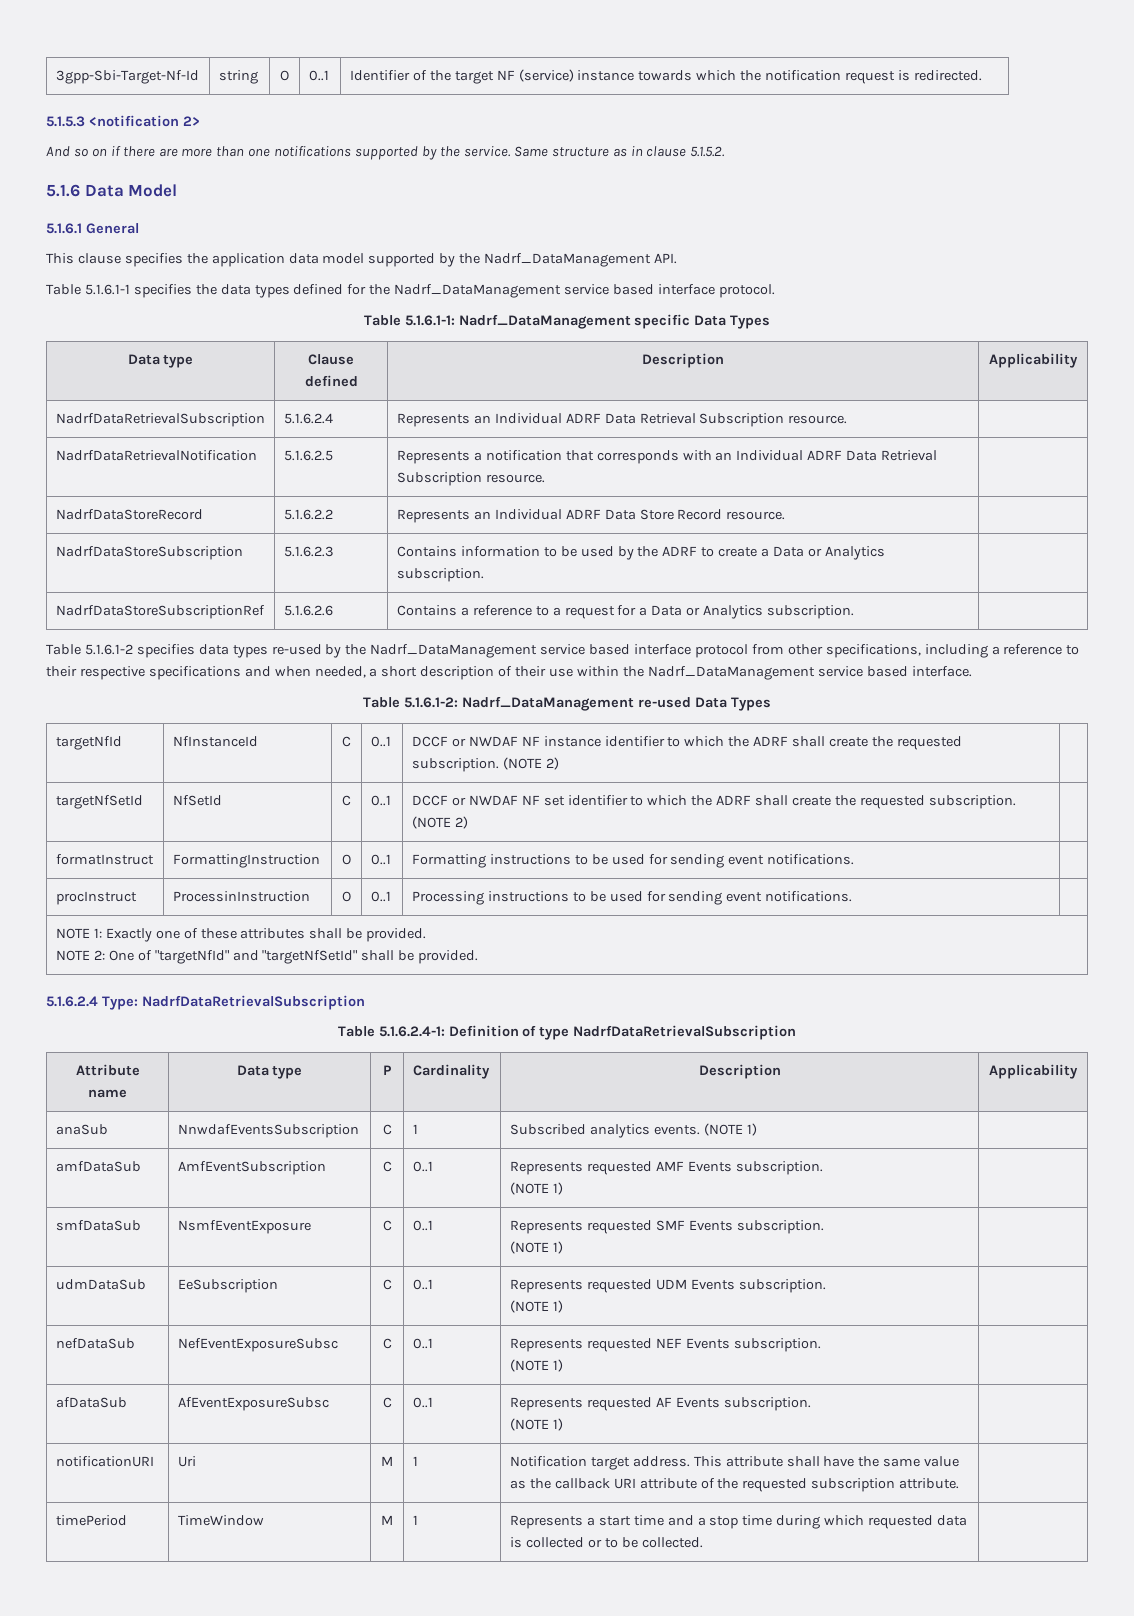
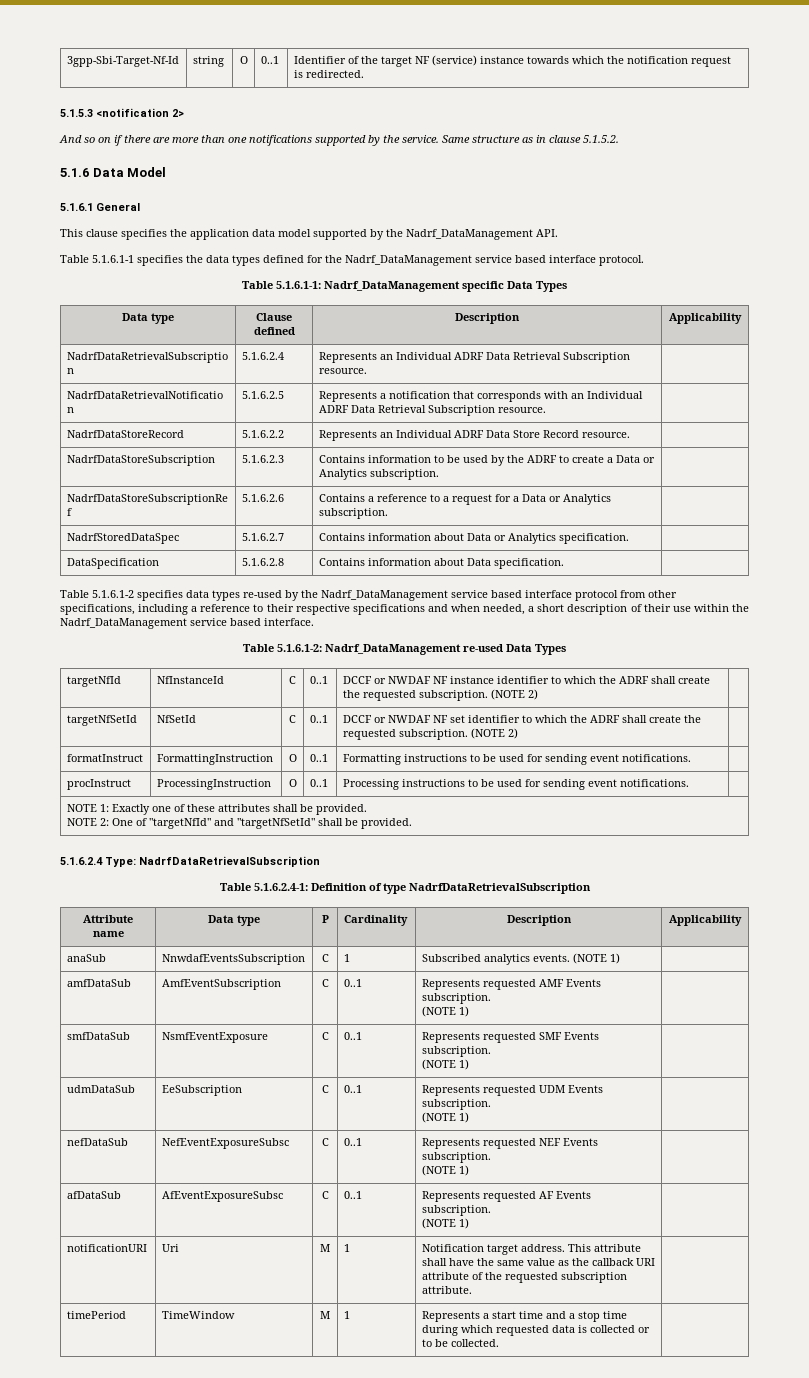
+ NadrfStoredDataSpec | 5.1.6.2.7 | Contains information about Data or Analytics specification. |
+ DataSpecification | 5.1.6.2.8 | Contains information about Data specification. |
- procInstruct | ProcessinInstruction | O | 0..1 | Processing instructions to be used for sending event notifications. |
+ procInstruct | ProcessingInstruction | O | 0..1 | Processing instructions to be used for sending event notifications. |

